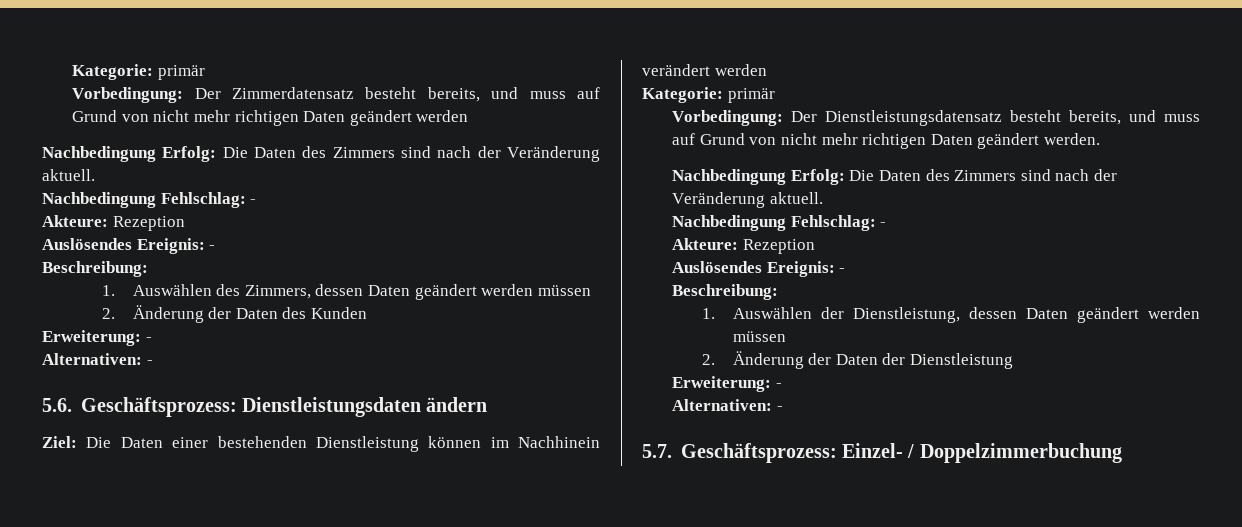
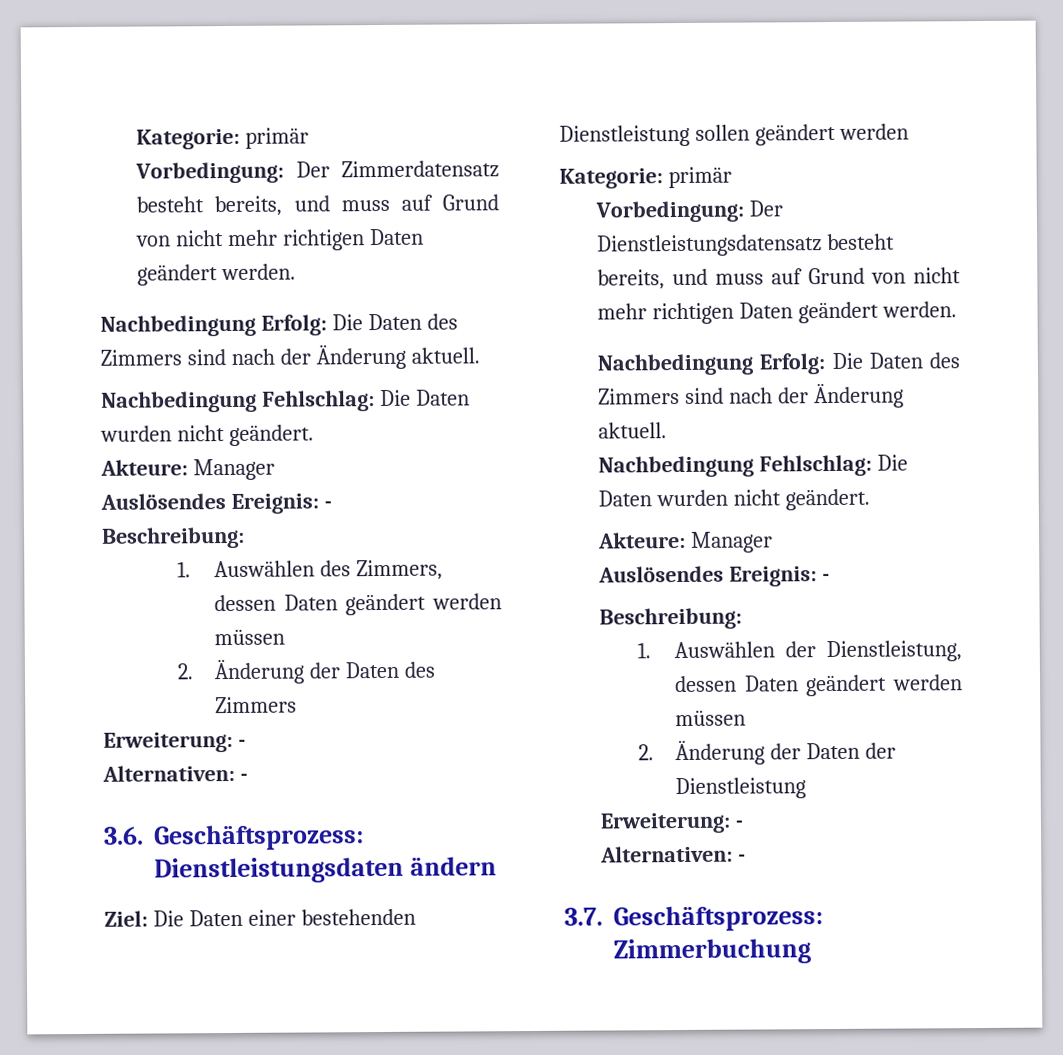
- Vorbedingung: Der Zimmerdatensatz besteht bereits, und muss auf Grund von nicht mehr richtigen Daten geändert werden
- Nachbedingung Erfolg: Die Daten des Zimmers sind nach der Veränderung aktuell.
- Nachbedingung Fehlschlag: -
- Akteure: Rezeption
+ Vorbedingung: Der Zimmerdatensatz besteht bereits, und muss auf Grund von nicht mehr richtigen Daten geändert werden.
+ Nachbedingung Erfolg: Die Daten des Zimmers sind nach der Änderung aktuell.
+ Nachbedingung Fehlschlag: Die Daten wurden nicht geändert.
+ Akteure: Manager
- 2. Änderung der Daten des Kunden
+ 2. Änderung der Daten des Zimmers
  Erweiterung: -
  Alternativen: -
- 5.6. Geschäftsprozess: Dienstleistungsdaten ändern
+ 3.6. Geschäftsprozess: Dienstleistungsdaten ändern
- Ziel: Die Daten einer bestehenden Dienstleistung können im Nachhinein verändert werden
+ Ziel: Die Daten einer bestehenden Dienstleistung sollen geändert werden
  Vorbedingung: Der Dienstleistungsdatensatz besteht bereits, und muss auf Grund von nicht mehr richtigen Daten geändert werden.
- Nachbedingung Erfolg: Die Daten des Zimmers sind nach der Veränderung aktuell.
- Nachbedingung Fehlschlag: -
- Akteure: Rezeption
+ Nachbedingung Erfolg: Die Daten des Zimmers sind nach der Änderung aktuell.
+ Nachbedingung Fehlschlag: Die Daten wurden nicht geändert.
+ Akteure: Manager
- 5.7. Geschäftsprozess: Einzel- / Doppelzimmerbuchung
+ 3.7. Geschäftsprozess: Zimmerbuchung

